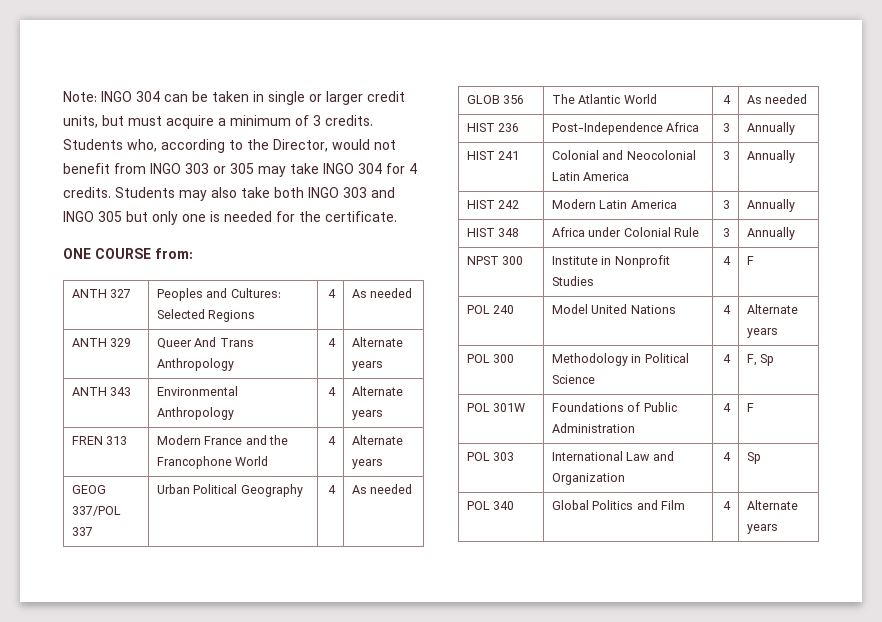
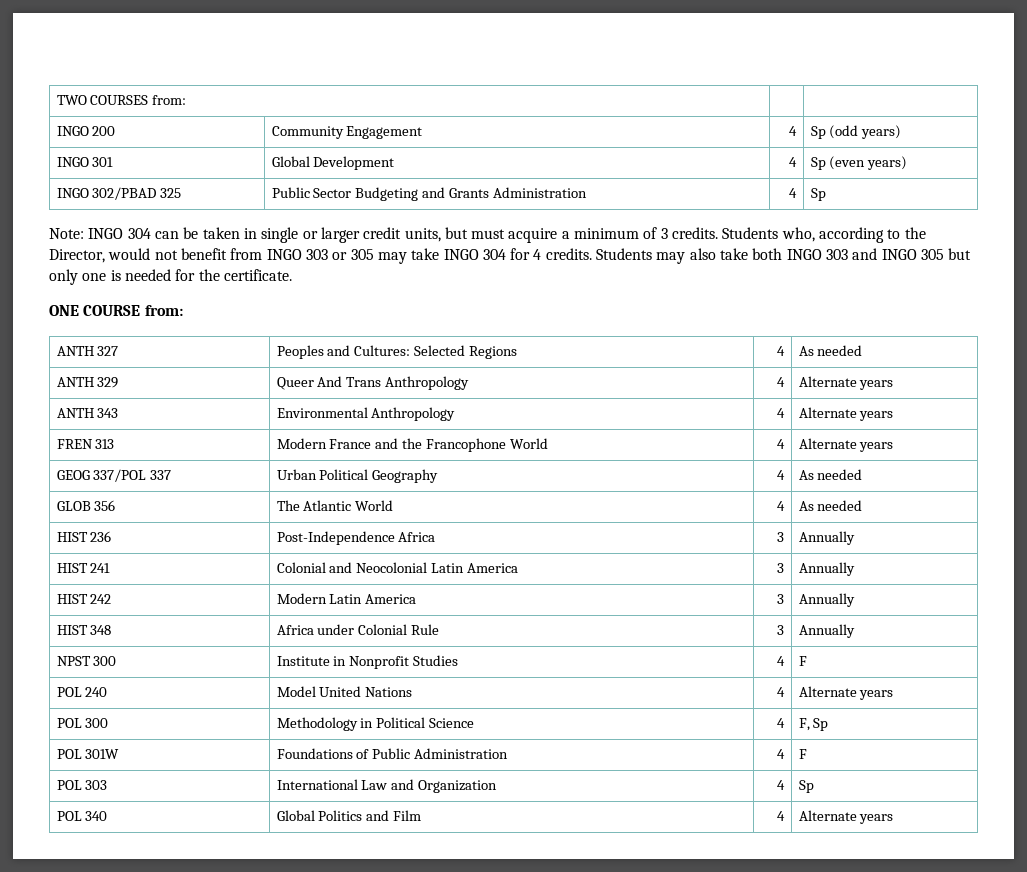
+ TWO COURSES from: | |
+ INGO 200 | Community Engagement | 4 | Sp (odd years)
+ INGO 301 | Global Development | 4 | Sp (even years)
+ INGO 302/PBAD 325 | Public Sector Budgeting and Grants Administration | 4 | Sp

